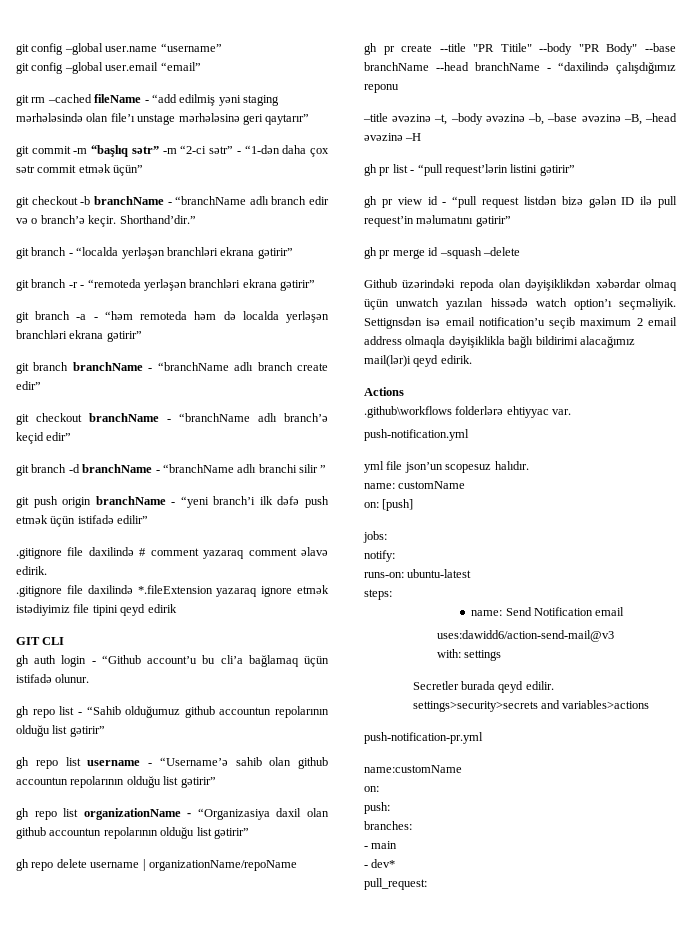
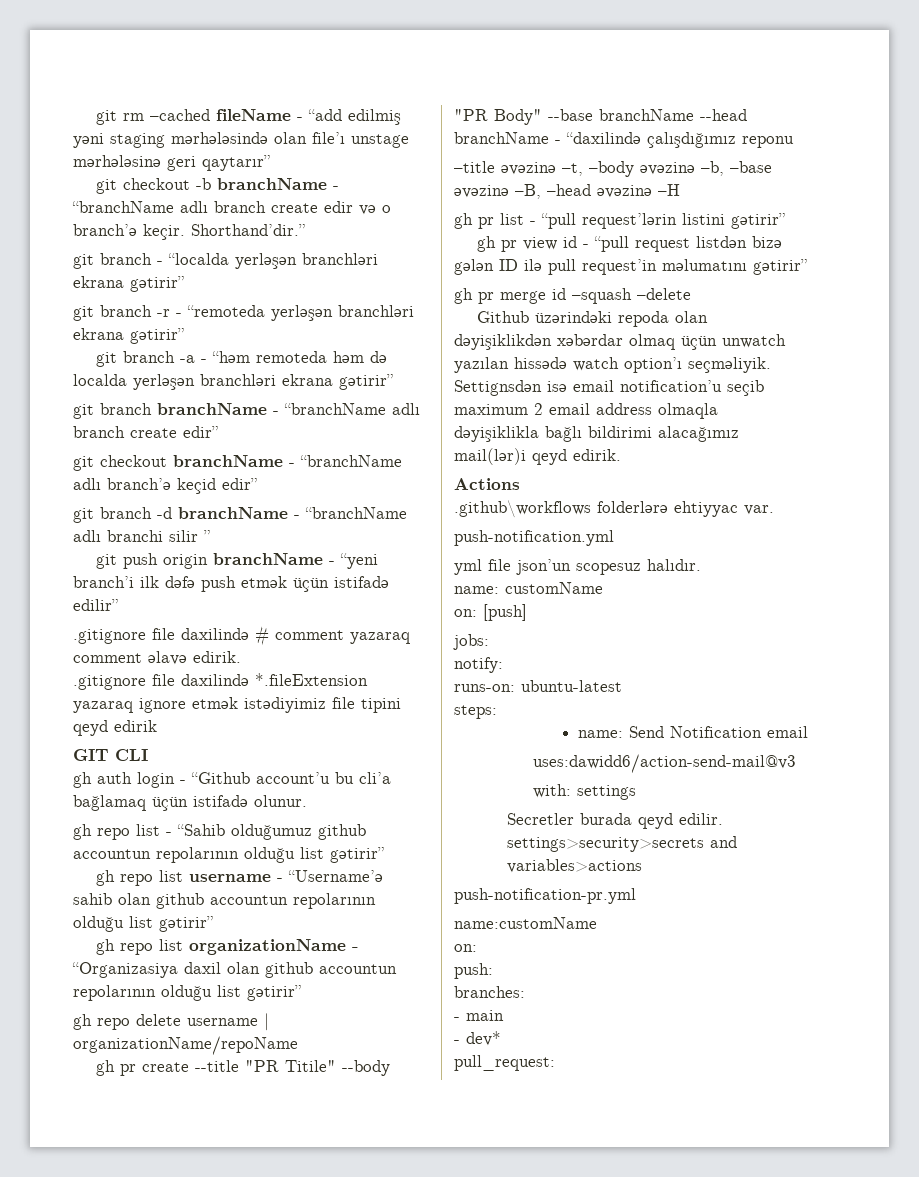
- git config –global user.name “username”
- git config –global user.email “email”
- git commit -m “başlıq sətr” -m “2-ci sətr” - “1-dən daha çox sətr commit etmək üçün”
- git checkout -b branchName - “branchName adlı branch edir və o branch’ə keçir.
+ git checkout -b branchName - “branchName adlı branch create edir və o branch’ə keçir.

